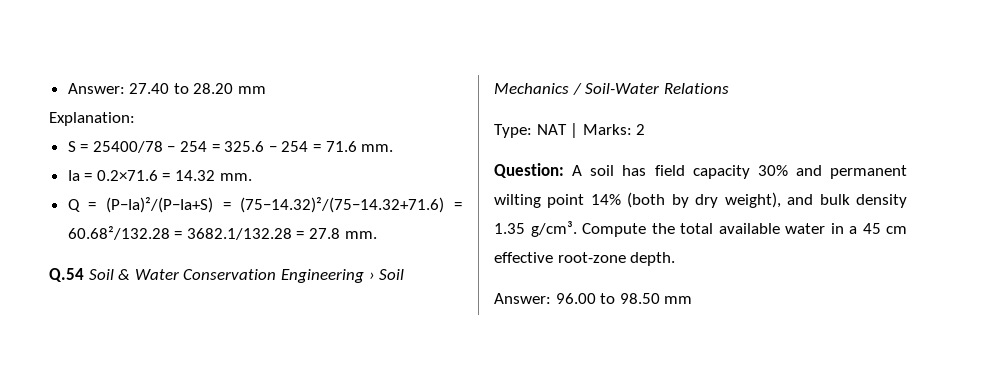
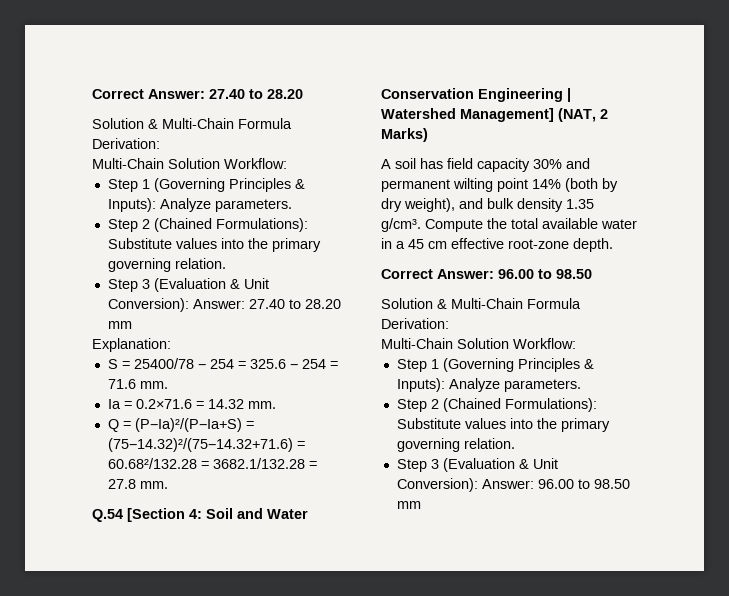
- Answer: 27.40 to 28.20 mm
+ Correct Answer: 27.40 to 28.20
+ Solution & Multi-Chain Formula Derivation:
+ Multi-Chain Solution Workflow:
+ Step 1 (Governing Principles & Inputs): Analyze parameters.
+ Step 2 (Chained Formulations): Substitute values into the primary governing relation.
+ Step 3 (Evaluation & Unit Conversion): Answer: 27.40 to 28.20 mm
- Q.54 Soil & Water Conservation Engineering › Soil Mechanics / Soil-Water Relations
- Type: NAT | Marks: 2
- Question: A soil has field capacity 30% and permanent wilting point 14% (both by dry weight), and bulk density 1.35 g/cm³.
+ Q.54 [Section 4: Soil and Water Conservation Engineering | Watershed Management] (NAT, 2 Marks)
+ A soil has field capacity 30% and permanent wilting point 14% (both by dry weight), and bulk density 1.35 g/cm³.
- Answer: 96.00 to 98.50 mm
+ Correct Answer: 96.00 to 98.50
+ Solution & Multi-Chain Formula Derivation:
+ Multi-Chain Solution Workflow:
+ Step 1 (Governing Principles & Inputs): Analyze parameters.
+ Step 2 (Chained Formulations): Substitute values into the primary governing relation.
+ Step 3 (Evaluation & Unit Conversion): Answer: 96.00 to 98.50 mm

